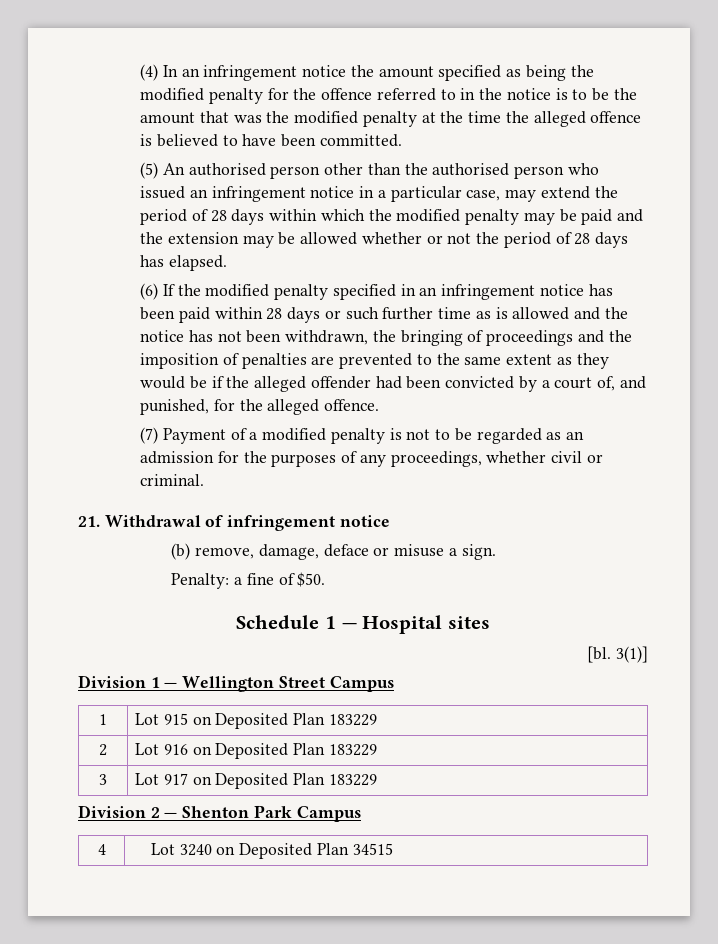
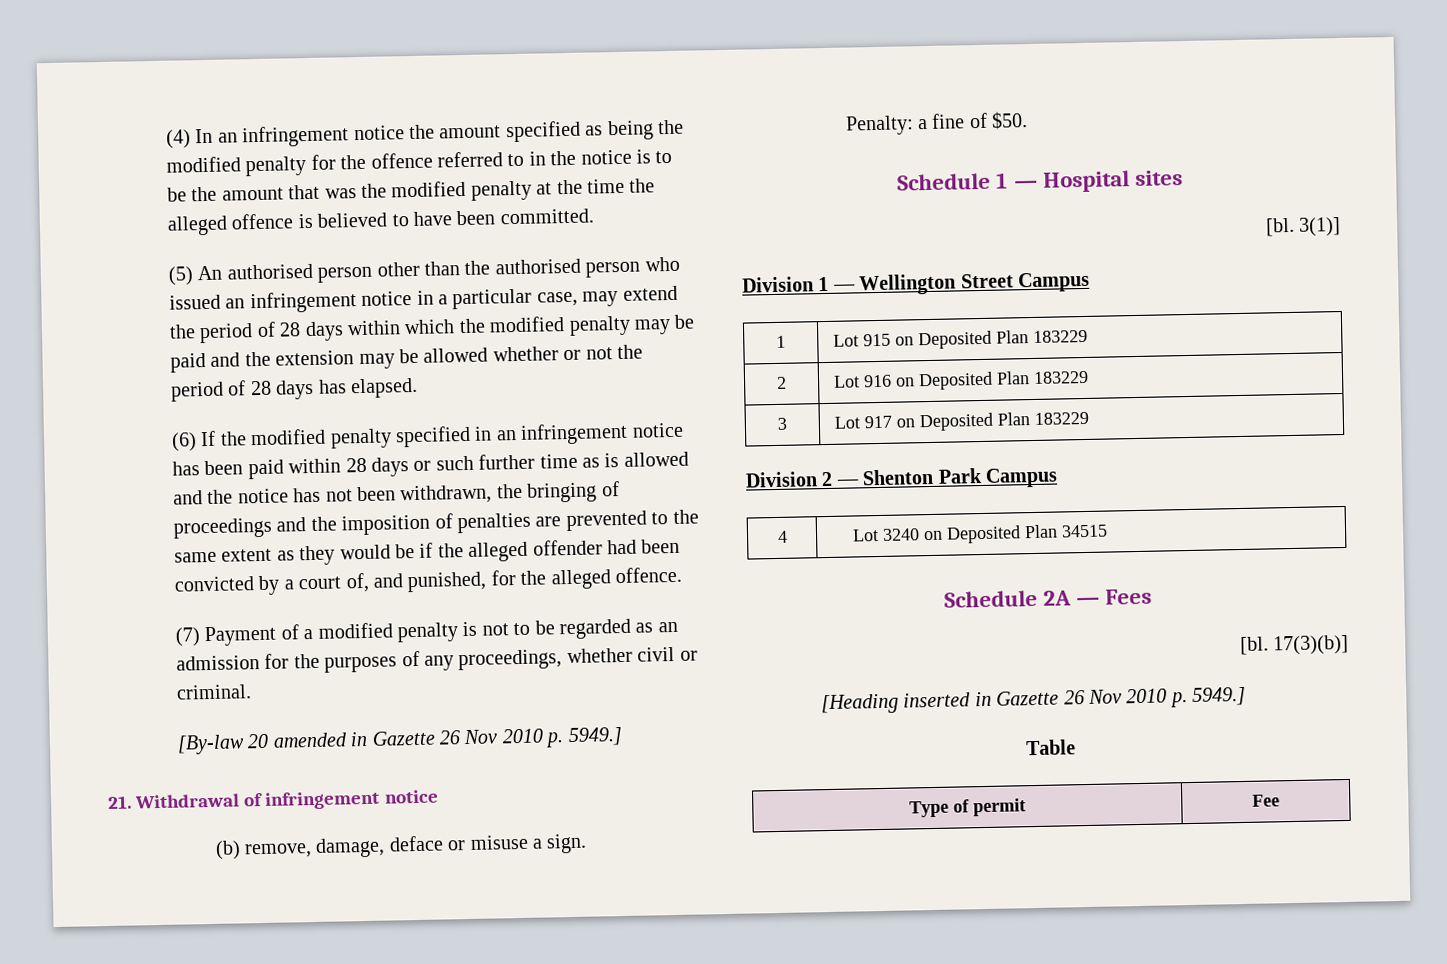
+ [By-law 20 amended in Gazette 26 Nov 2010 p. 5949.]
+ Schedule 2A — Fees
+ [bl. 17(3)(b)]
+ [Heading inserted in Gazette 26 Nov 2010 p. 5949.]
+ Table
+ Type of permit | Fee

